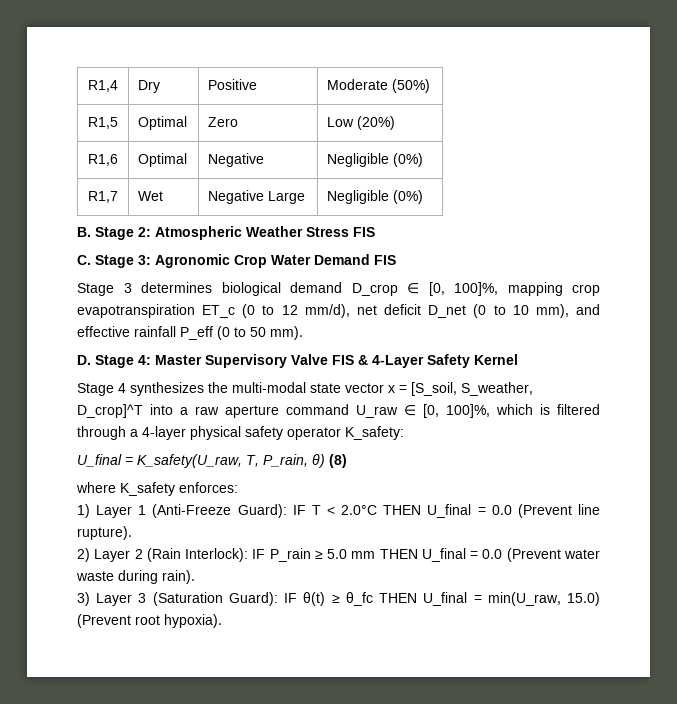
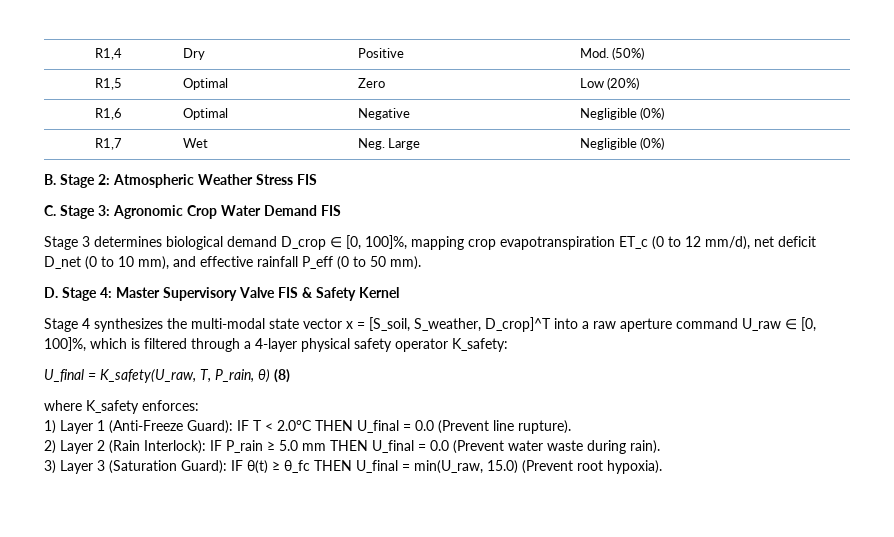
- R1,4 | Dry | Positive | Moderate (50%)
+ R1,4 | Dry | Positive | Mod. (50%)
- R1,7 | Wet | Negative Large | Negligible (0%)
+ R1,7 | Wet | Neg. Large | Negligible (0%)
- D. Stage 4: Master Supervisory Valve FIS & 4-Layer Safety Kernel
+ D. Stage 4: Master Supervisory Valve FIS & Safety Kernel

